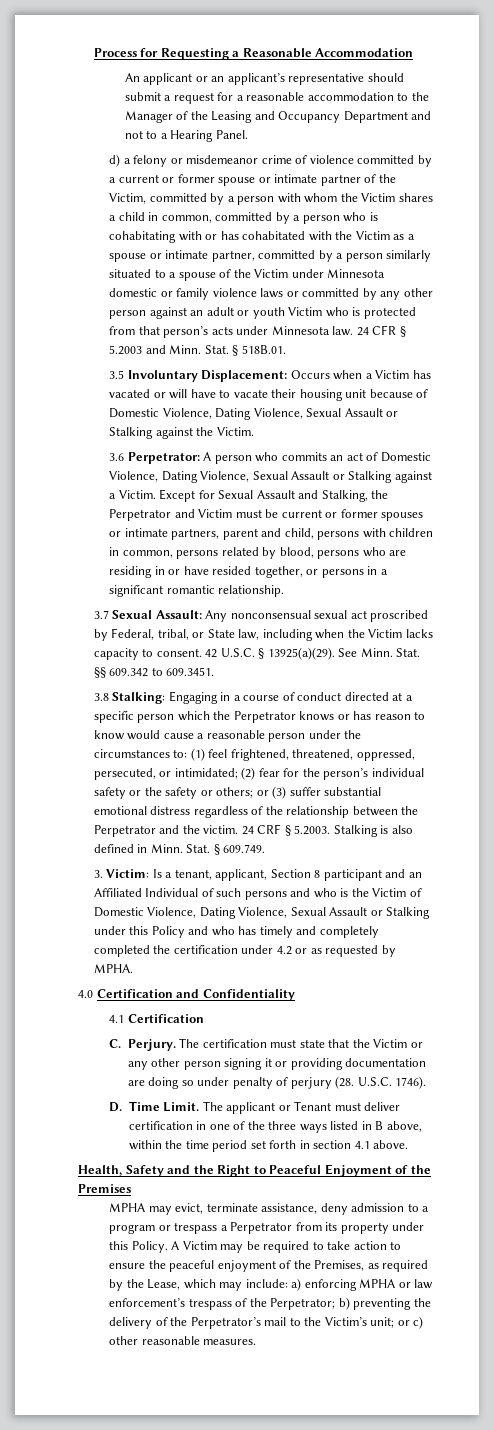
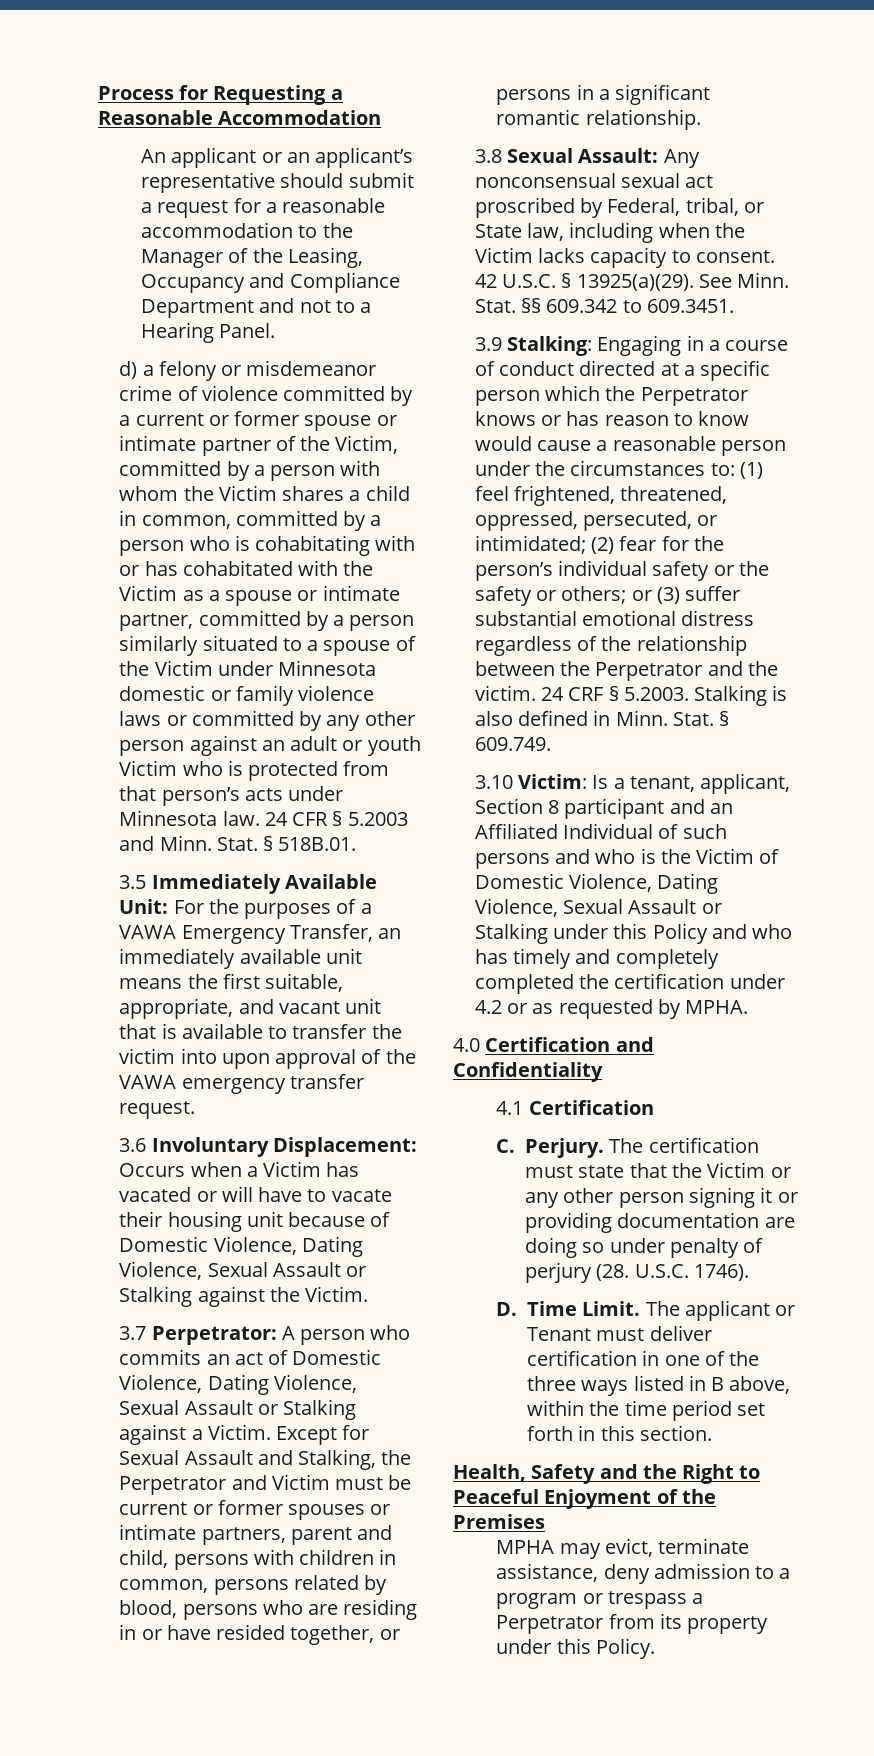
- An applicant or an applicant’s representative should submit a request for a reasonable accommodation to the Manager of the Leasing and Occupancy Department and not to a Hearing Panel.
+ An applicant or an applicant’s representative should submit a request for a reasonable accommodation to the Manager of the Leasing, Occupancy and Compliance Department and not to a Hearing Panel.
- 3.5 Involuntary Displacement: Occurs when a Victim has vacated or will have to vacate their housing unit because of Domestic Violence, Dating Violence, Sexual Assault or Stalking against the Victim.
+ 3.5 Immediately Available Unit: For the purposes of a VAWA Emergency Transfer, an immediately available unit means the first suitable, appropriate, and vacant unit that is available to transfer the victim into upon approval of the VAWA emergency transfer request.
+ 3.6 Involuntary Displacement: Occurs when a Victim has vacated or will have to vacate their housing unit because of Domestic Violence, Dating Violence, Sexual Assault or Stalking against the Victim.
- 3.6 Perpetrator: A person who commits an act of Domestic Violence, Dating Violence, Sexual Assault or Stalking against a Victim.
+ 3.7 Perpetrator: A person who commits an act of Domestic Violence, Dating Violence, Sexual Assault or Stalking against a Victim.
- 3.7 Sexual Assault: Any nonconsensual sexual act proscribed by Federal, tribal, or State law, including when the Victim lacks capacity to consent.
+ 3.8 Sexual Assault: Any nonconsensual sexual act proscribed by Federal, tribal, or State law, including when the Victim lacks capacity to consent.
- 3.8 Stalking:
+ 3.9 Stalking:
- 3. Victim: Is a tenant, applicant, Section 8 participant and an Affiliated Individual of such persons and who is the Victim of Domestic Violence, Dating Violence, Sexual Assault or Stalking under this Policy and who has timely and completely completed the certification under 4.2 or as requested by MPHA.
+ 3.10 Victim: Is a tenant, applicant, Section 8 participant and an Affiliated Individual of such persons and who is the Victim of Domestic Violence, Dating Violence, Sexual Assault or Stalking under this Policy and who has timely and completely completed the certification under 4.2 or as requested by MPHA.
- The applicant or Tenant must deliver certification in one of the three ways listed in B above, within the time period set forth in section 4.1 above.
+ The applicant or Tenant must deliver certification in one of the three ways listed in B above, within the time period set forth in this section.
- A Victim may be required to take action to ensure the peaceful enjoyment of the Premises, as required by the Lease, which may include: a) enforcing MPHA or law enforcement’s trespass of the Perpetrator; b) preventing the delivery of the Perpetrator’s mail to the Victim’s unit; or c) other reasonable measures.

